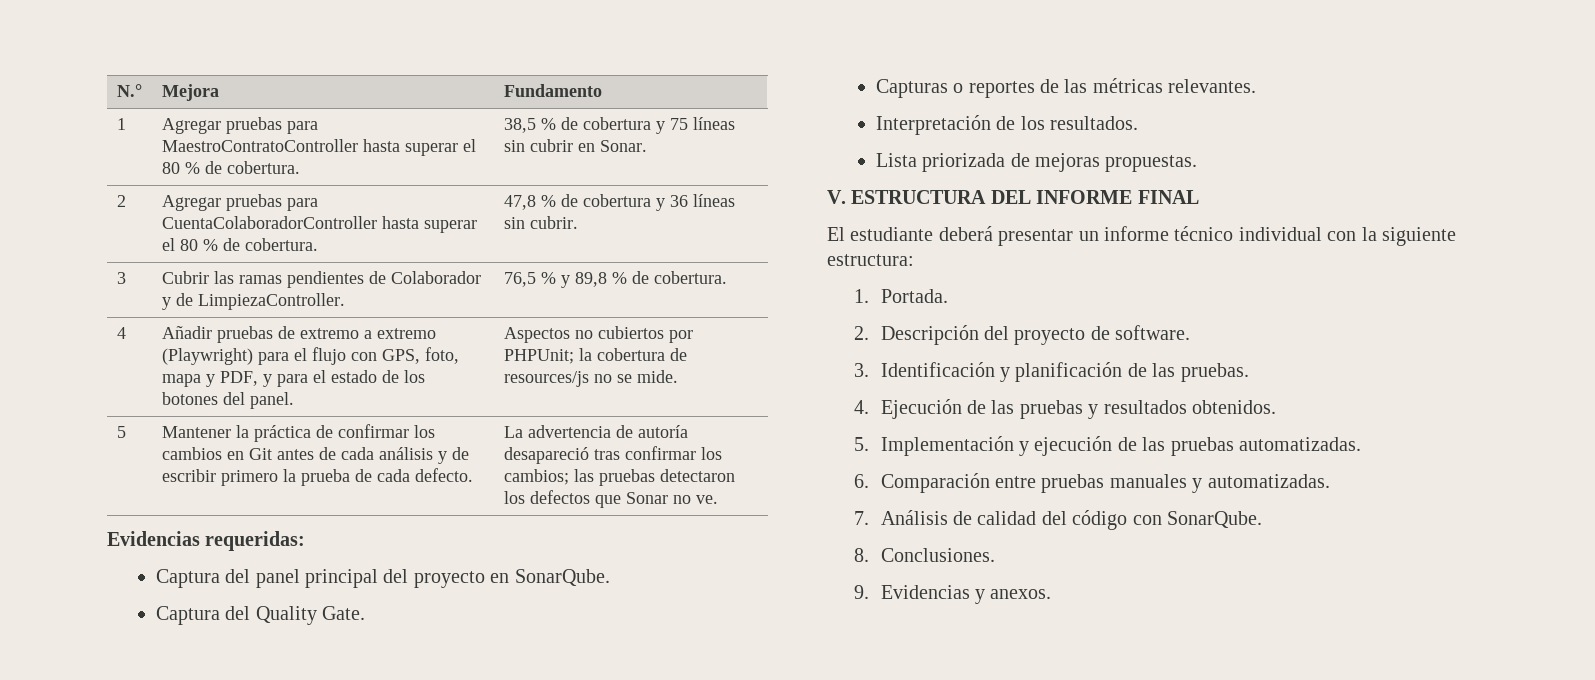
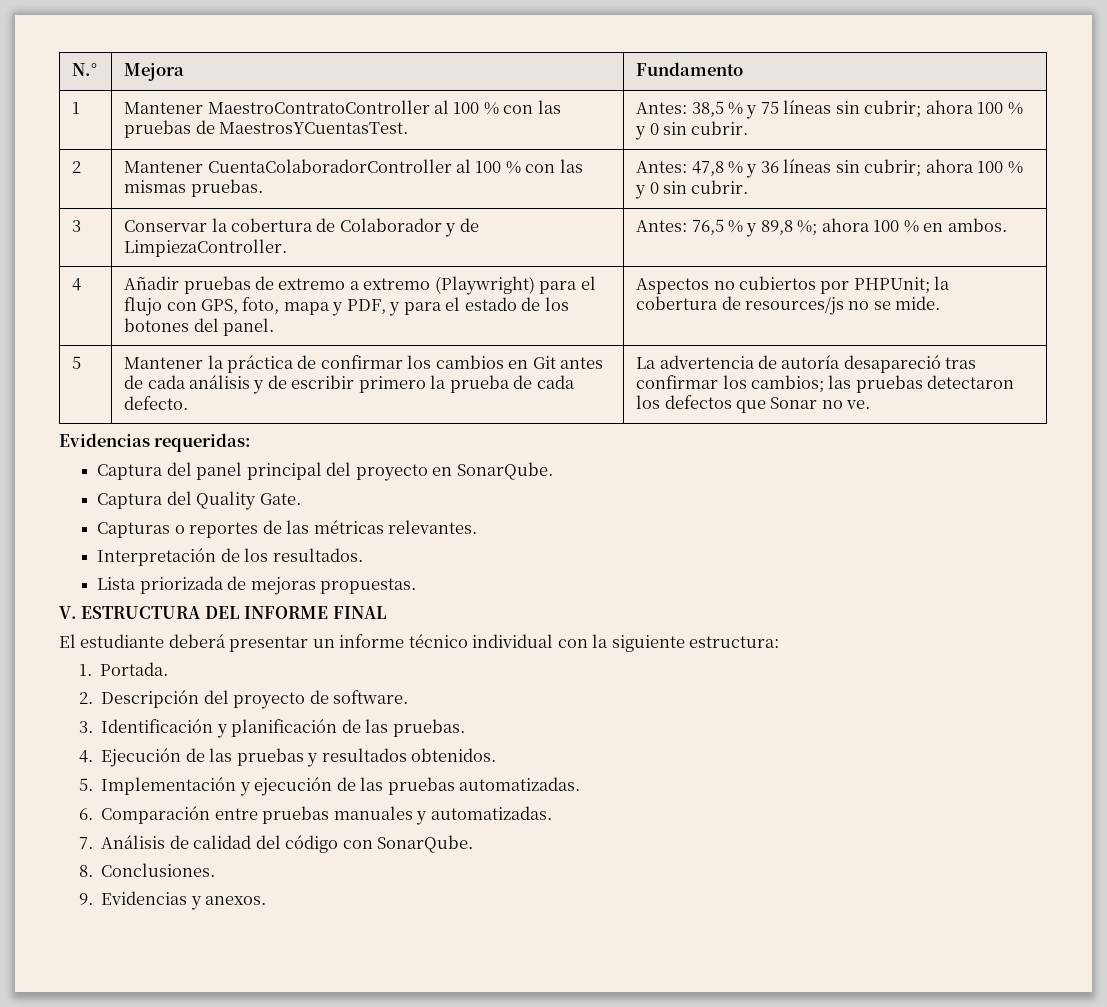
- 1 | Agregar pruebas para MaestroContratoController hasta superar el 80 % de cobertura. | 38,5 % de cobertura y 75 líneas sin cubrir en Sonar.
- 2 | Agregar pruebas para CuentaColaboradorController hasta superar el 80 % de cobertura. | 47,8 % de cobertura y 36 líneas sin cubrir.
- 3 | Cubrir las ramas pendientes de Colaborador y de LimpiezaController. | 76,5 % y 89,8 % de cobertura.
+ 1 | Mantener MaestroContratoController al 100 % con las pruebas de MaestrosYCuentasTest. | Antes: 38,5 % y 75 líneas sin cubrir; ahora 100 % y 0 sin cubrir.
+ 2 | Mantener CuentaColaboradorController al 100 % con las mismas pruebas. | Antes: 47,8 % y 36 líneas sin cubrir; ahora 100 % y 0 sin cubrir.
+ 3 | Conservar la cobertura de Colaborador y de LimpiezaController. | Antes: 76,5 % y 89,8 %; ahora 100 % en ambos.

